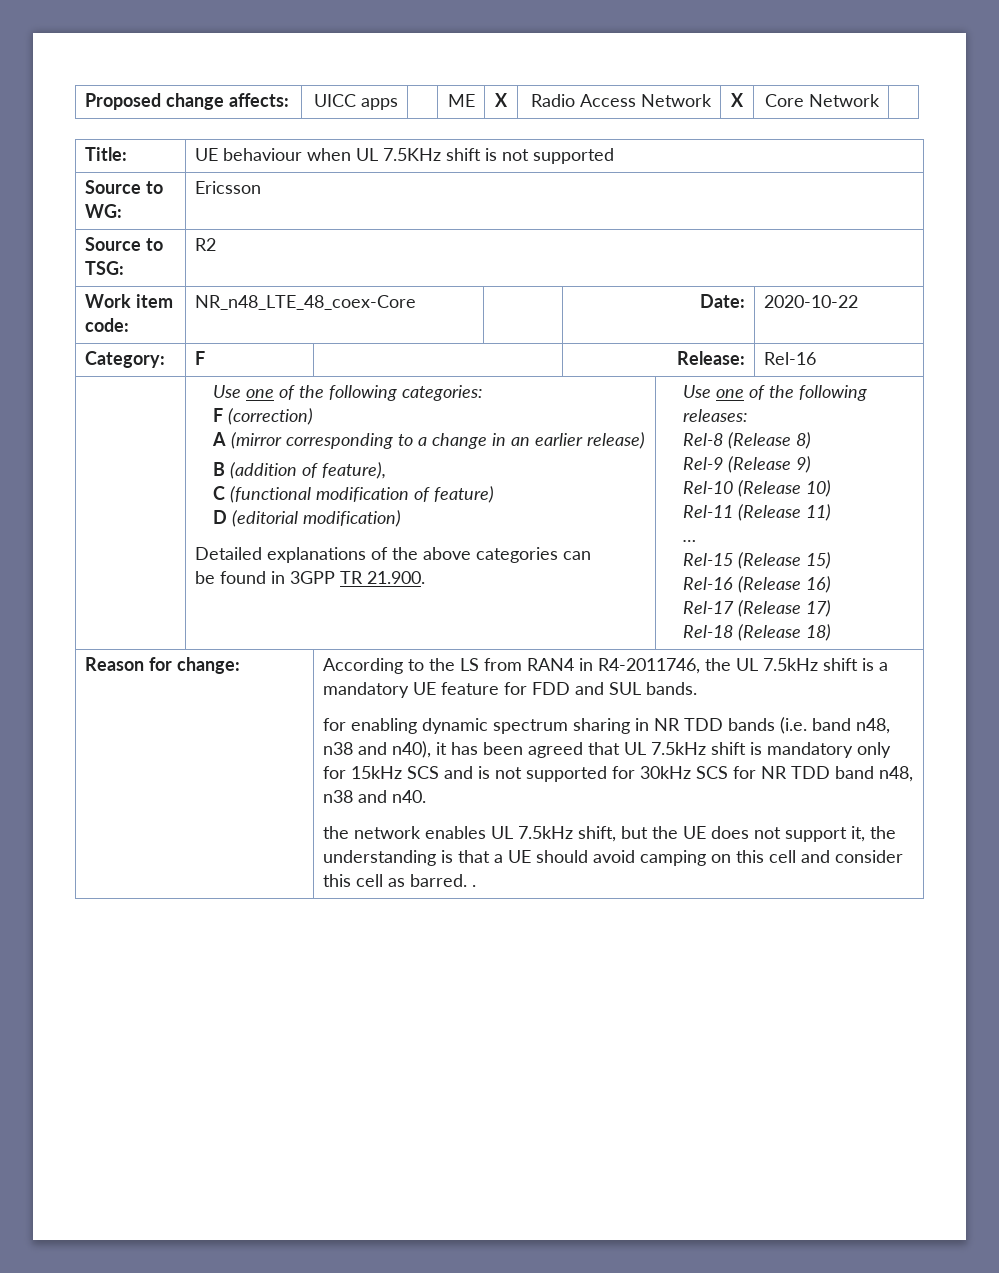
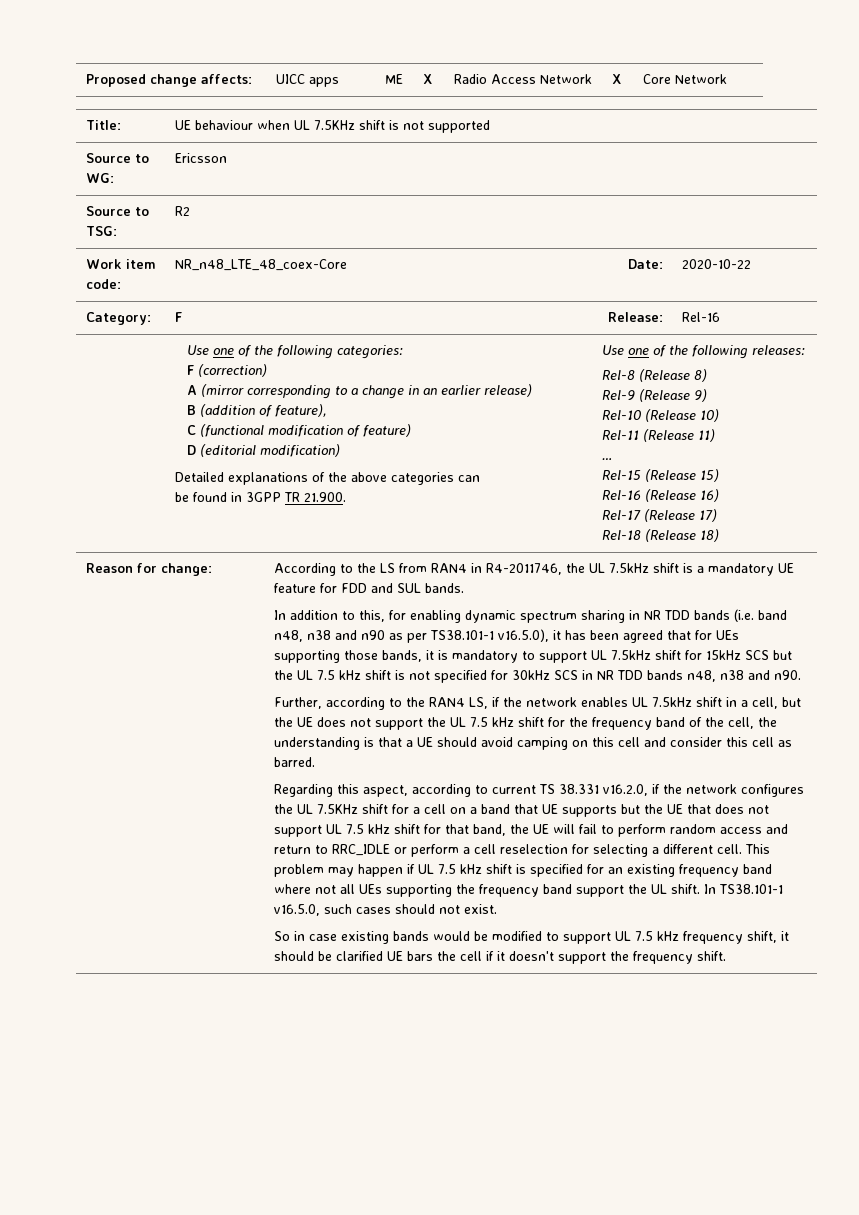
- for enabling dynamic spectrum sharing in NR TDD bands (i.e. band n48, n38 and n40), it has been agreed that UL 7.5kHz shift is mandatory only for 15kHz SCS and is not supported for 30kHz SCS for NR TDD band n48, n38 and n40.
- the network enables UL 7.5kHz shift, but the UE does not support it, the understanding is that a UE should avoid camping on this cell and consider this cell as barred. .
+ In addition to this, for enabling dynamic spectrum sharing in NR TDD bands (i.e. band n48, n38 and n90 as per TS38.101-1 v16.5.0), it has been agreed that for UEs supporting those bands, it is mandatory to support UL 7.5kHz shift for 15kHz SCS but the UL 7.5 kHz shift is not specified for 30kHz SCS in NR TDD bands n48, n38 and n90.
+ Further, according to the RAN4 LS, if the network enables UL 7.5kHz shift in a cell, but the UE does not support the UL 7.5 kHz shift for the frequency band of the cell, the understanding is that a UE should avoid camping on this cell and consider this cell as barred.
+ Regarding this aspect, according to current TS 38.331 v16.2.0, if the network configures the UL 7.5KHz shift for a cell on a band that UE supports but the UE that does not support UL 7.5 kHz shift for that band, the UE will fail to perform random access and return to RRC_IDLE or perform a cell reselection for selecting a different cell. This problem may happen if UL 7.5 kHz shift is specified for an existing frequency band where not all UEs supporting the frequency band support the UL shift. In TS38.101-1 v16.5.0, such cases should not exist.
+ So in case existing bands would be modified to support UL 7.5 kHz frequency shift, it should be clarified UE bars the cell if it doesn't support the frequency shift.

